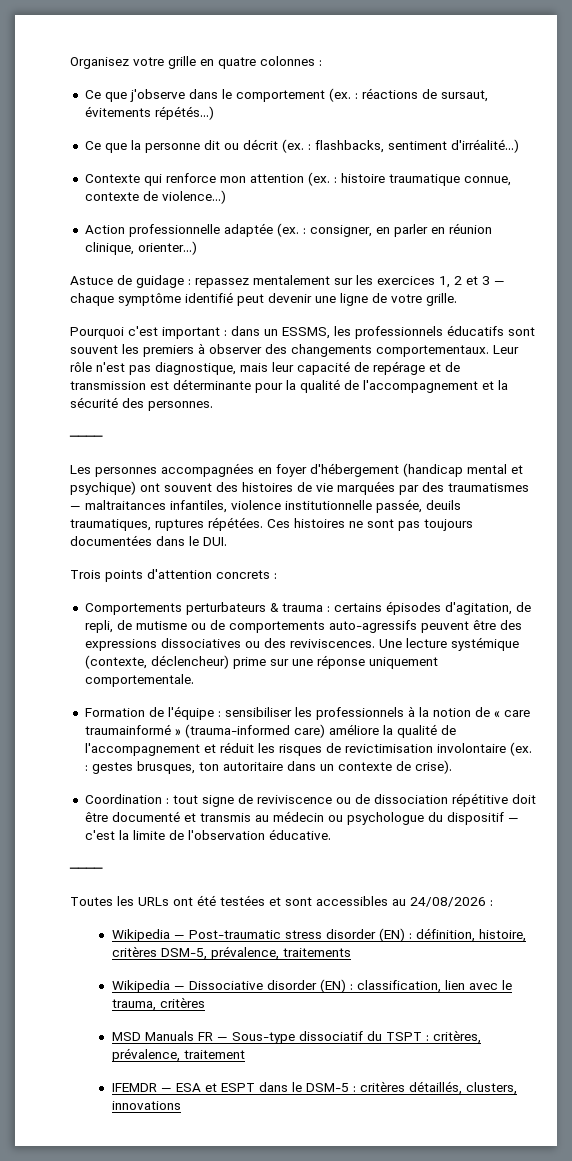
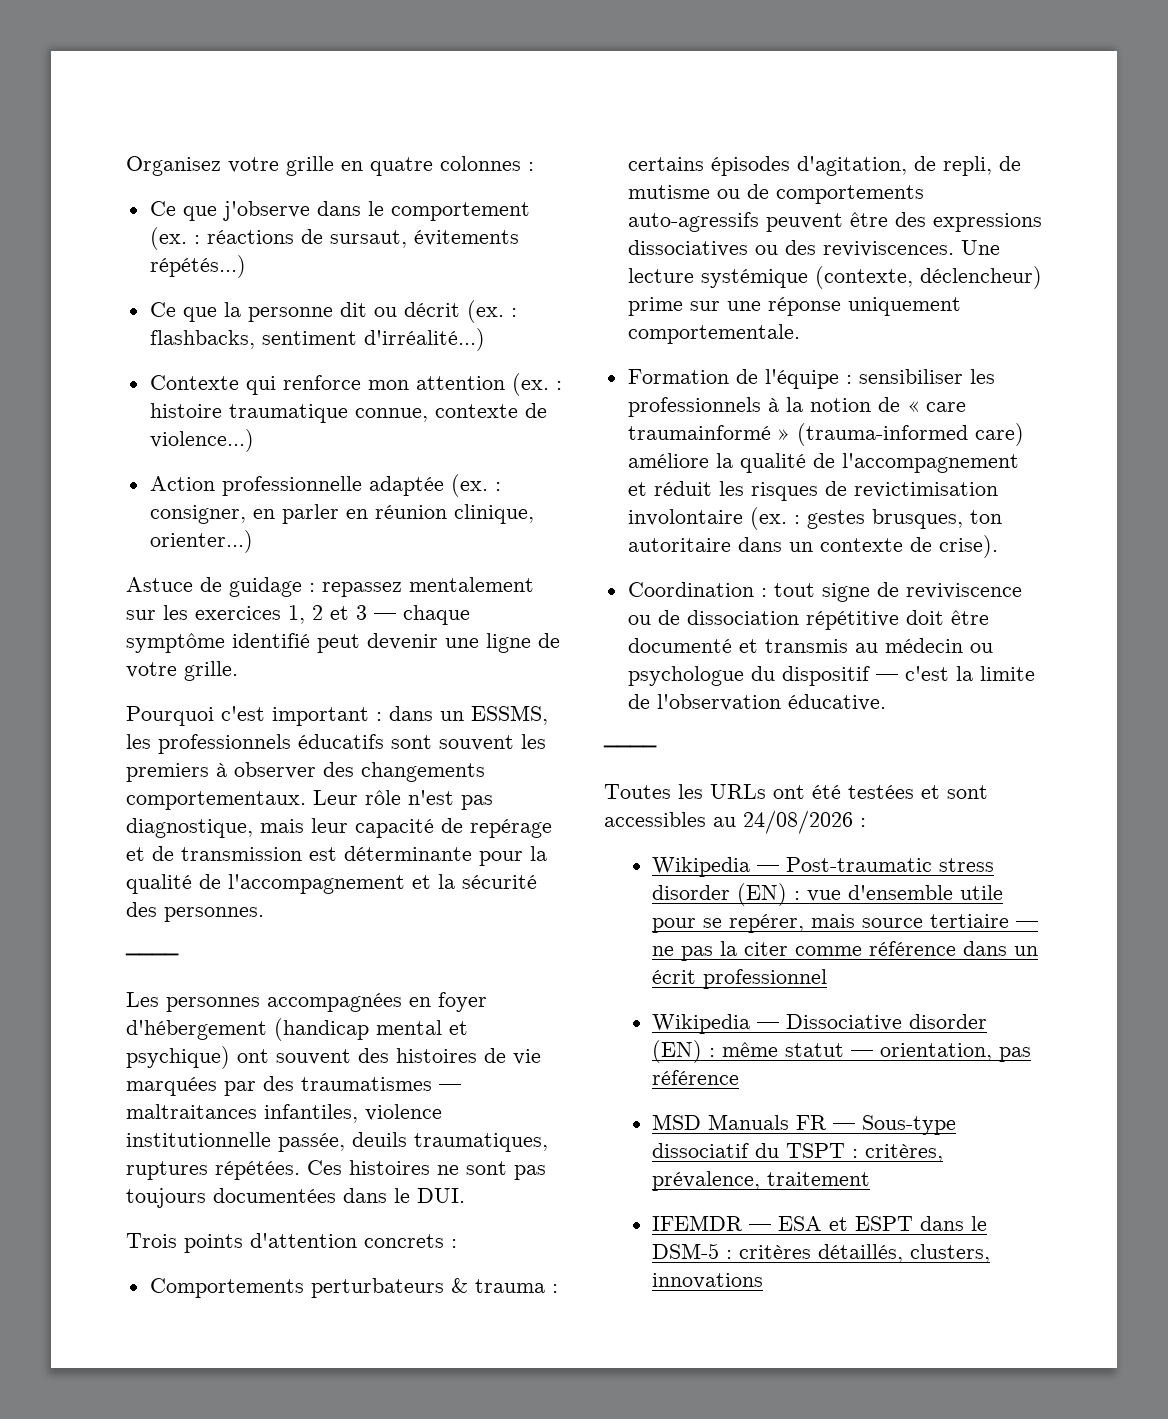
- Wikipedia — Post-traumatic stress disorder (EN) : définition, histoire, critères DSM-5, prévalence, traitements
+ Wikipedia — Post-traumatic stress disorder (EN) : vue d'ensemble utile pour se repérer, mais source tertiaire — ne pas la citer comme référence dans un écrit professionnel
- Wikipedia — Dissociative disorder (EN) : classification, lien avec le trauma, critères
+ Wikipedia — Dissociative disorder (EN) : même statut — orientation, pas référence

